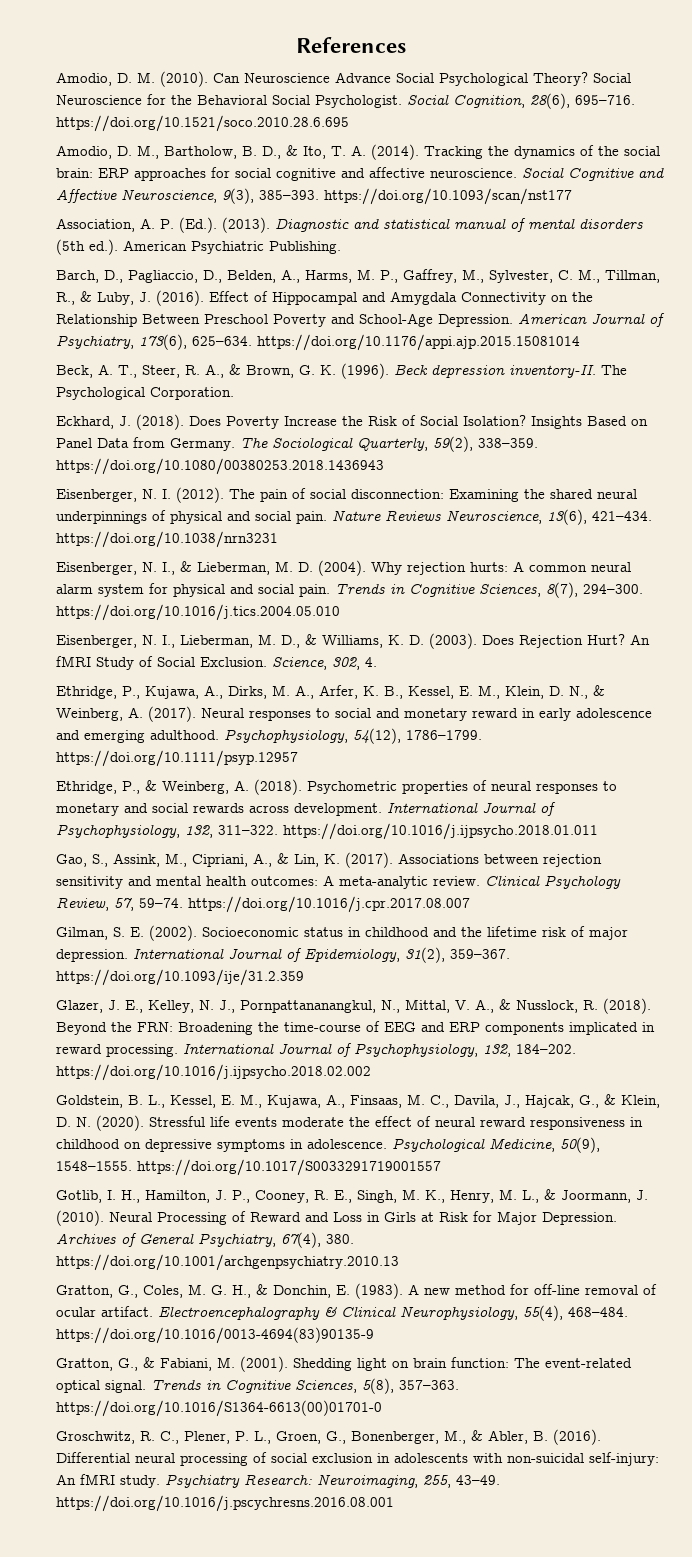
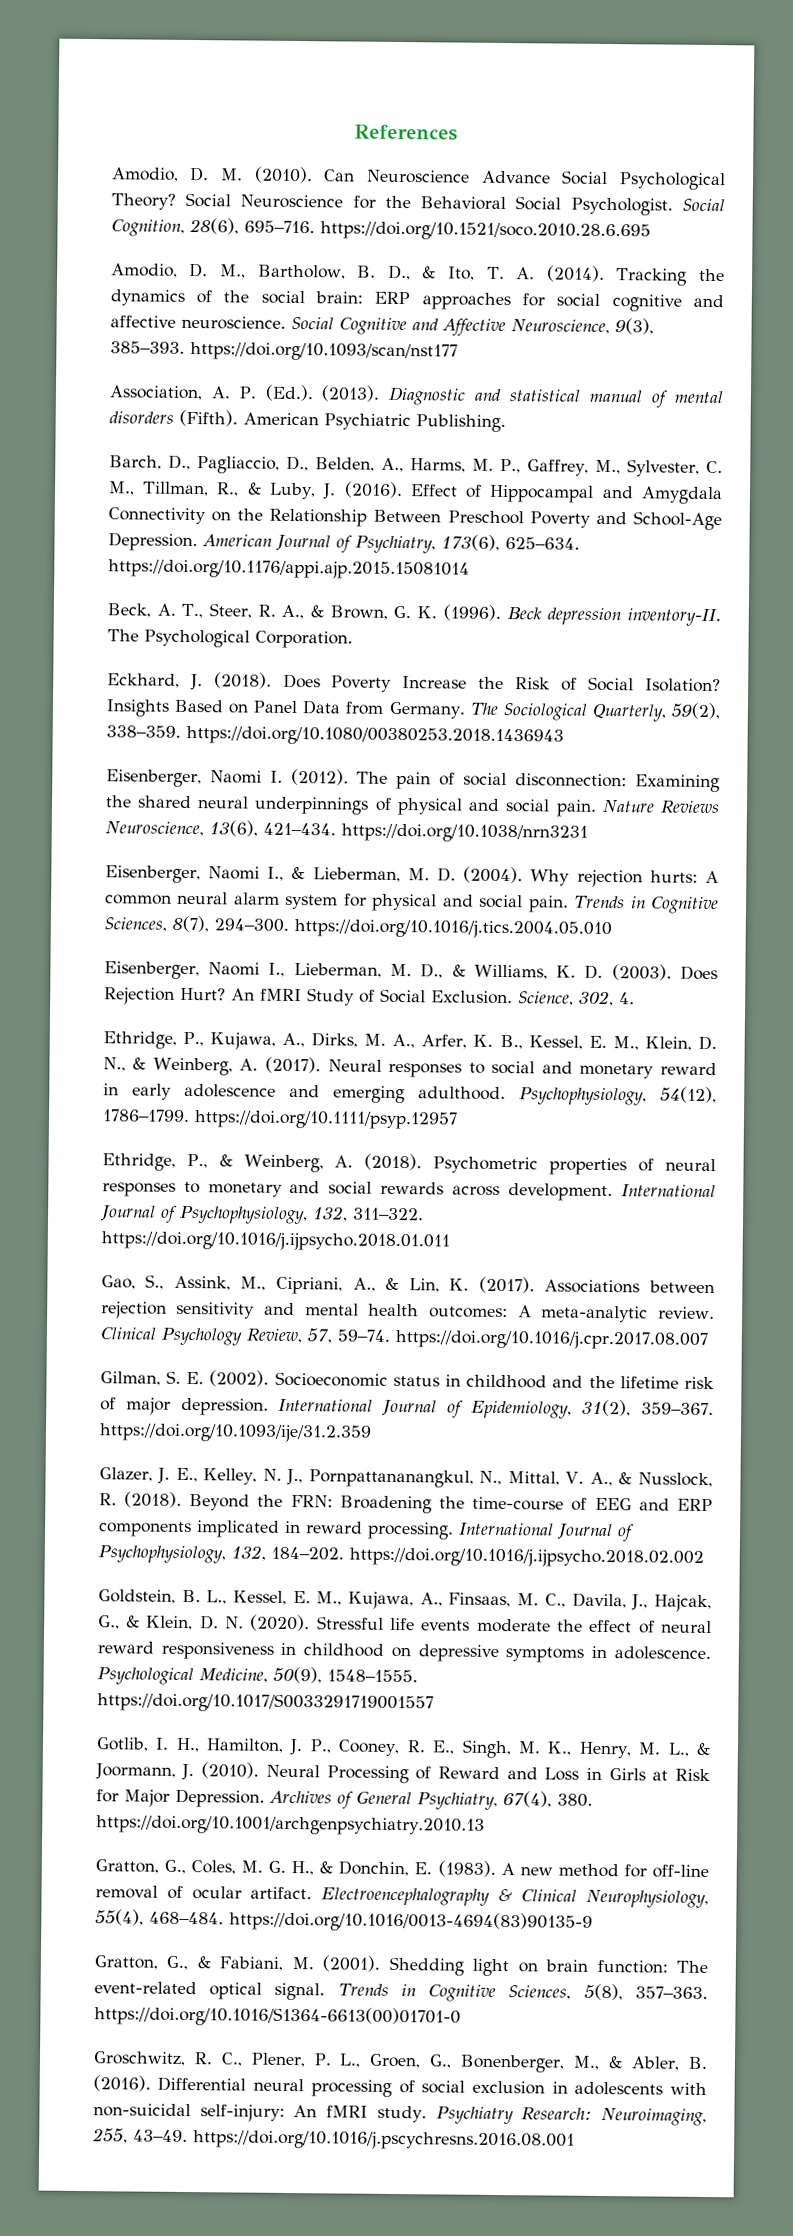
- Diagnostic and statistical manual of mental disorders (5th ed.). American Psychiatric Publishing.
+ Diagnostic and statistical manual of mental disorders (Fifth). American Psychiatric Publishing.
- Eisenberger, N. I. (2012).
+ Eisenberger, Naomi I. (2012).
- Eisenberger, N. I., & Lieberman, M. D. (2004).
+ Eisenberger, Naomi I., & Lieberman, M. D. (2004).
- Eisenberger, N. I., Lieberman, M. D., & Williams, K. D. (2003).
+ Eisenberger, Naomi I., Lieberman, M. D., & Williams, K. D. (2003).

